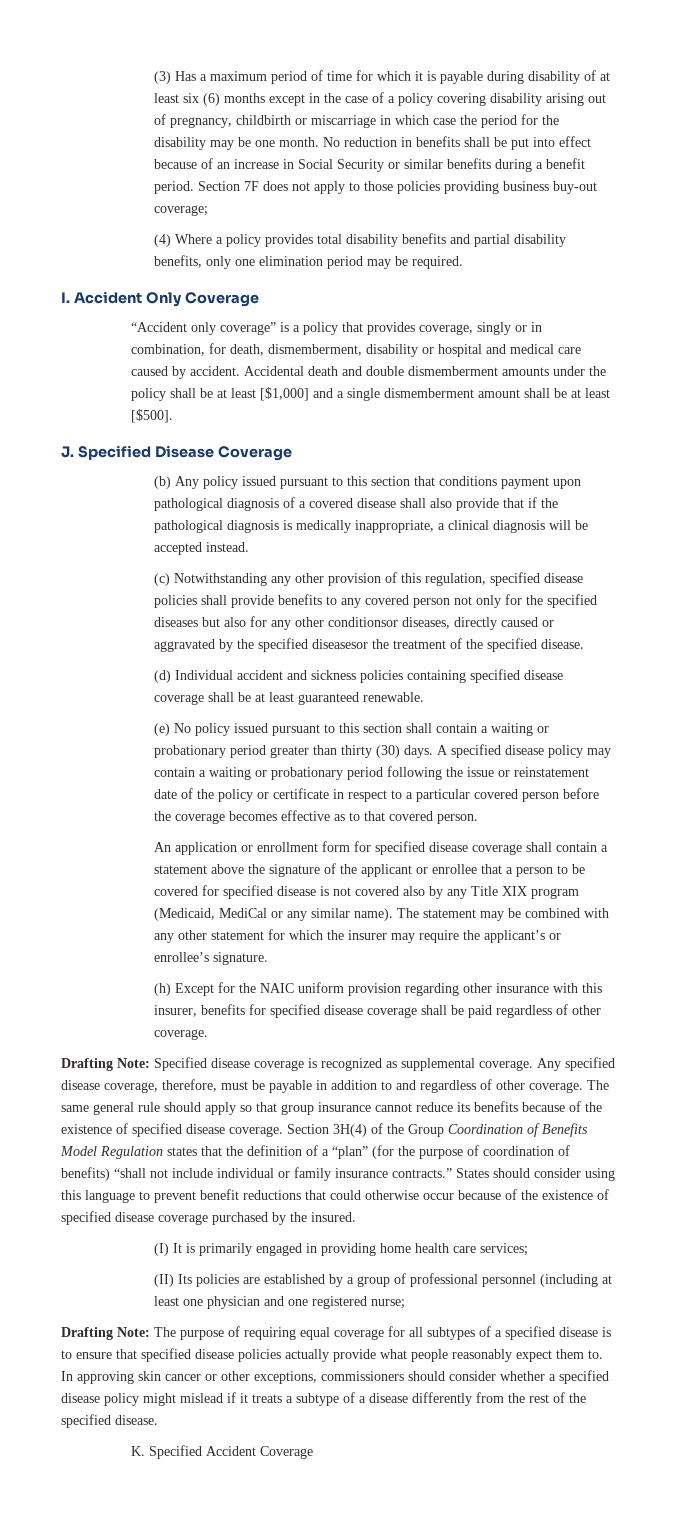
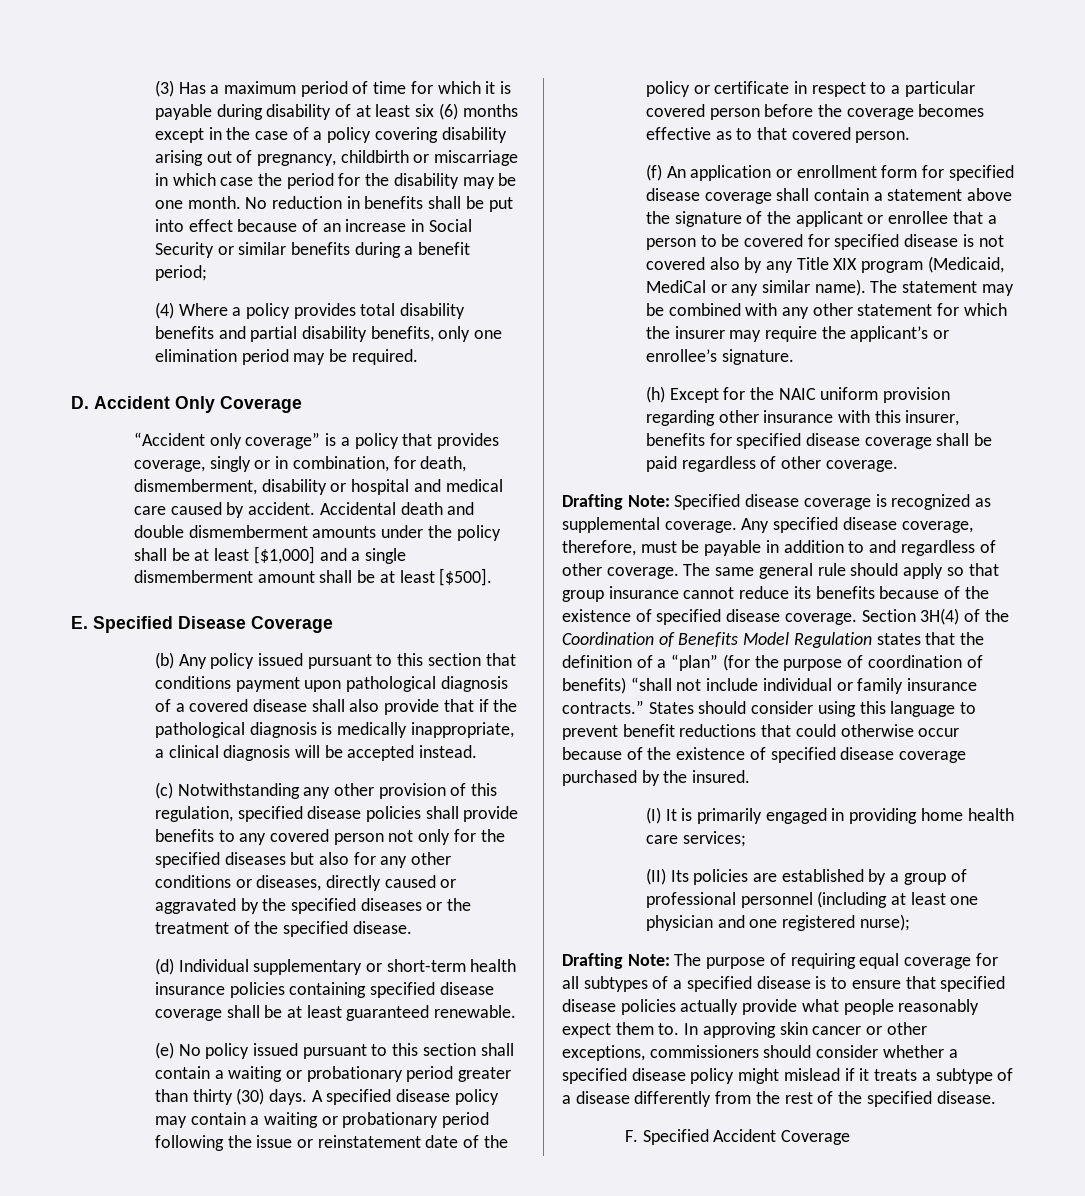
- No reduction in benefits shall be put into effect because of an increase in Social Security or similar benefits during a benefit period. Section 7F does not apply to those policies providing business buy-out coverage;
+ No reduction in benefits shall be put into effect because of an increase in Social Security or similar benefits during a benefit period;
- I. Accident Only Coverage
+ D. Accident Only Coverage
- J. Specified Disease Coverage
+ E. Specified Disease Coverage
- (c) Notwithstanding any other provision of this regulation, specified disease policies shall provide benefits to any covered person not only for the specified diseases but also for any other conditionsor diseases, directly caused or aggravated by the specified diseasesor the treatment of the specified disease.
+ (c) Notwithstanding any other provision of this regulation, specified disease policies shall provide benefits to any covered person not only for the specified diseases but also for any other conditions or diseases, directly caused or aggravated by the specified diseases or the treatment of the specified disease.
- (d) Individual accident and sickness policies containing specified disease coverage shall be at least guaranteed renewable.
+ (d) Individual supplementary or short-term health insurance policies containing specified disease coverage shall be at least guaranteed renewable.
- An application or enrollment form for specified disease coverage shall contain a statement above the signature of the applicant or enrollee that a person to be covered for specified disease is not covered also by any Title XIX program (Medicaid, MediCal or any similar name).
+ (f) An application or enrollment form for specified disease coverage shall contain a statement above the signature of the applicant or enrollee that a person to be covered for specified disease is not covered also by any Title XIX program (Medicaid, MediCal or any similar name).
- Section 3H(4) of the Group Coordination of Benefits Model Regulation states that the definition of a “plan” (for the purpose of coordination of benefits) “shall not include individual or family insurance contracts.”
+ Section 3H(4) of the Coordination of Benefits Model Regulation states that the definition of a “plan” (for the purpose of coordination of benefits) “shall not include individual or family insurance contracts.”
- (II) Its policies are established by a group of professional personnel (including at least one physician and one registered nurse;
+ (II) Its policies are established by a group of professional personnel (including at least one physician and one registered nurse);
- K. Specified Accident Coverage
+ F. Specified Accident Coverage

